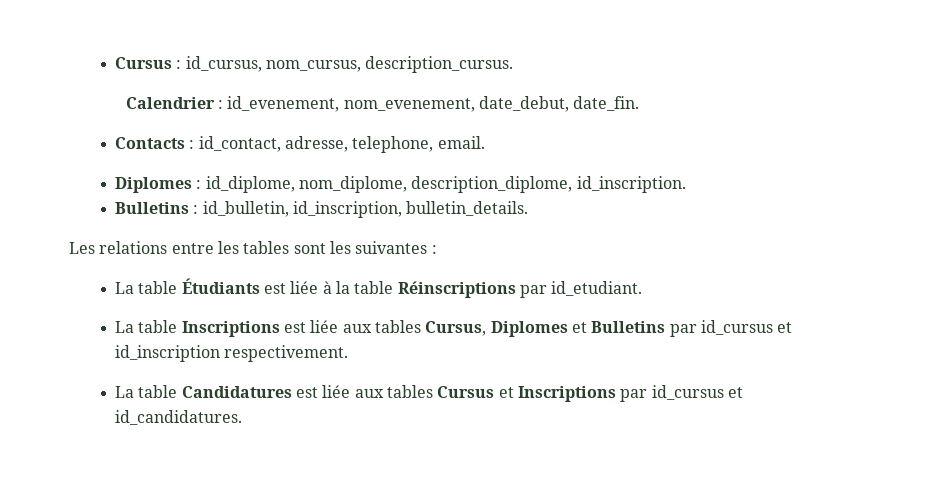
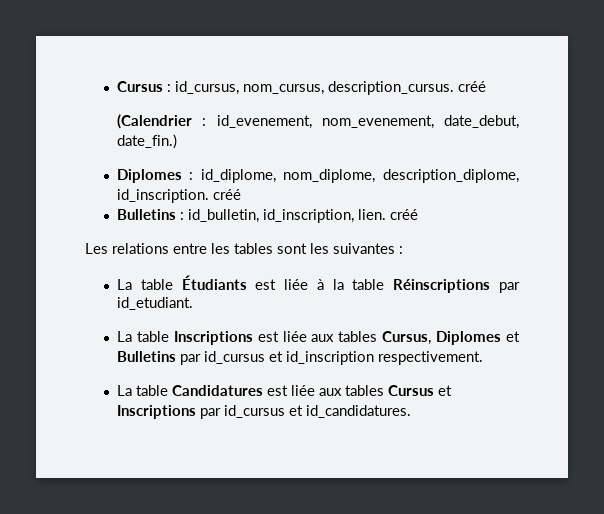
- Cursus : id_cursus, nom_cursus, description_cursus.
- Calendrier : id_evenement, nom_evenement, date_debut, date_fin.
- Contacts : id_contact, adresse, telephone, email.
+ Cursus : id_cursus, nom_cursus, description_cursus. créé
+ (Calendrier : id_evenement, nom_evenement, date_debut, date_fin.)
- Diplomes : id_diplome, nom_diplome, description_diplome, id_inscription.
+ Diplomes : id_diplome, nom_diplome, description_diplome, id_inscription. créé
- Bulletins : id_bulletin, id_inscription, bulletin_details.
+ Bulletins : id_bulletin, id_inscription, lien. créé

